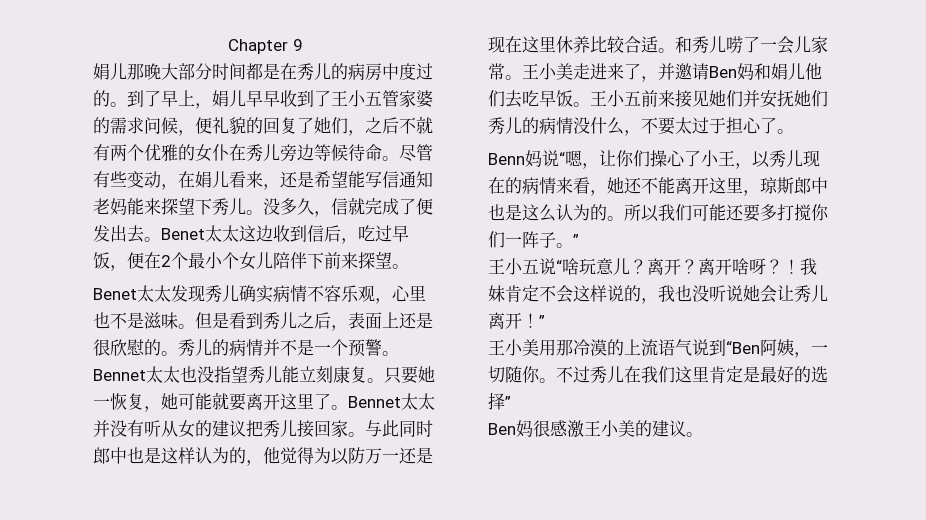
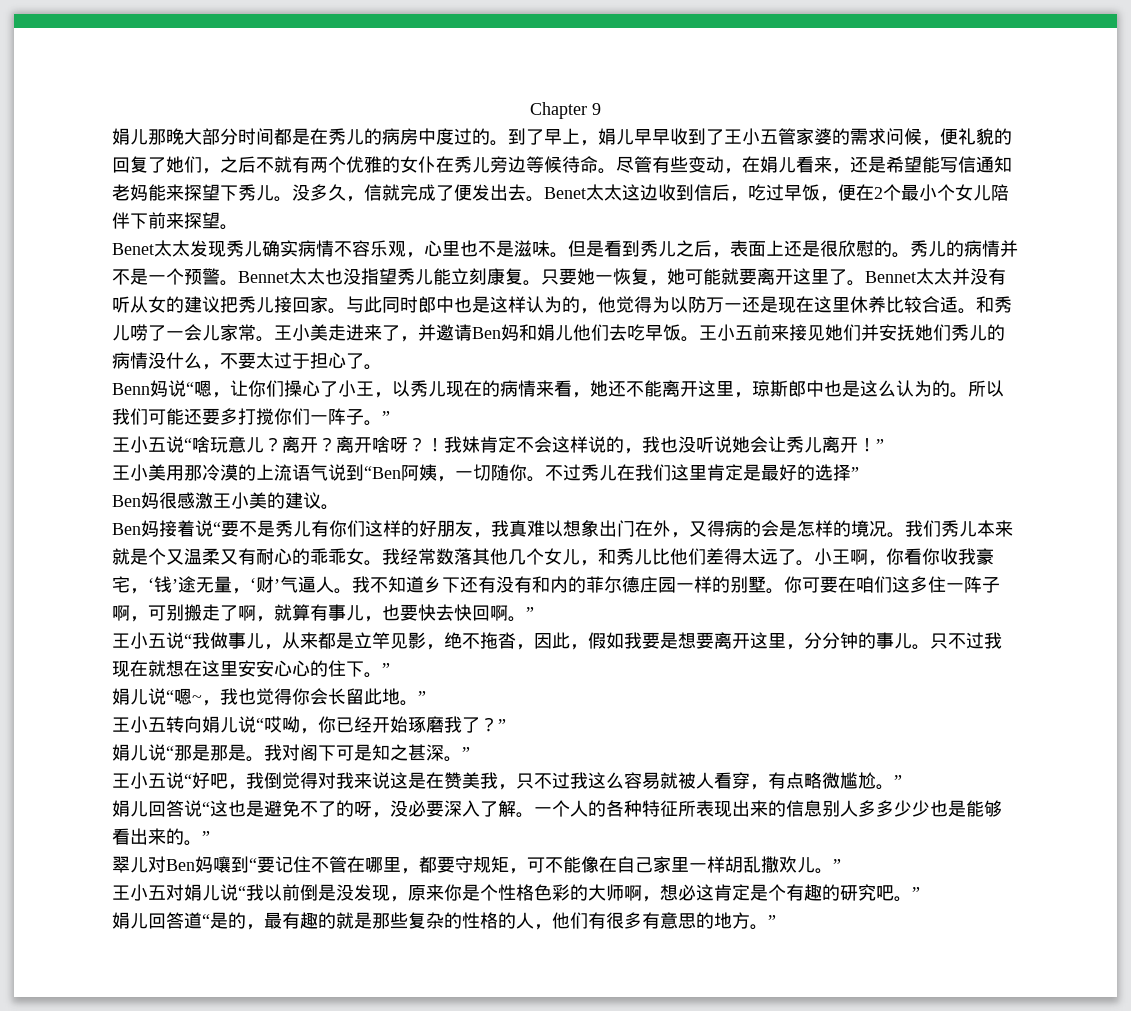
+ Ben妈接着说“要不是秀儿有你们这样的好朋友，我真难以想象出门在外，又得病的会是怎样的境况。我们秀儿本来就是个又温柔又有耐心的乖乖女。我经常数落其他几个女儿，和秀儿比他们差得太远了。小王啊，你看你收我豪宅，‘钱’途无量，‘财’气逼人。我不知道乡下还有没有和内的菲尔德庄园一样的别墅。你可要在咱们这多住一阵子啊，可别搬走了啊，就算有事儿，也要快去快回啊。”
+ 王小五说“我做事儿，从来都是立竿见影，绝不拖沓，因此，假如我要是想要离开这里，分分钟的事儿。只不过我现在就想在这里安安心心的住下。”
+ 娟儿说“嗯~，我也觉得你会长留此地。”
+ 王小五转向娟儿说“哎呦，你已经开始琢磨我了？”
+ 娟儿说“那是那是。我对阁下可是知之甚深。”
+ 王小五说“好吧，我倒觉得对我来说这是在赞美我，只不过我这么容易就被人看穿，有点略微尴尬。”
+ 娟儿回答说“这也是避免不了的呀，没必要深入了解。一个人的各种特征所表现出来的信息别人多多少少也是能够看出来的。”
+ 翠儿对Ben妈嚷到“要记住不管在哪里，都要守规矩，可不能像在自己家里一样胡乱撒欢儿。”
+ 王小五对娟儿说“我以前倒是没发现，原来你是个性格色彩的大师啊，想必这肯定是个有趣的研究吧。”
+ 娟儿回答道“是的，最有趣的就是那些复杂的性格的人，他们有很多有意思的地方。”

